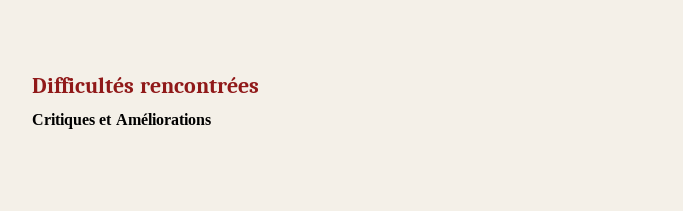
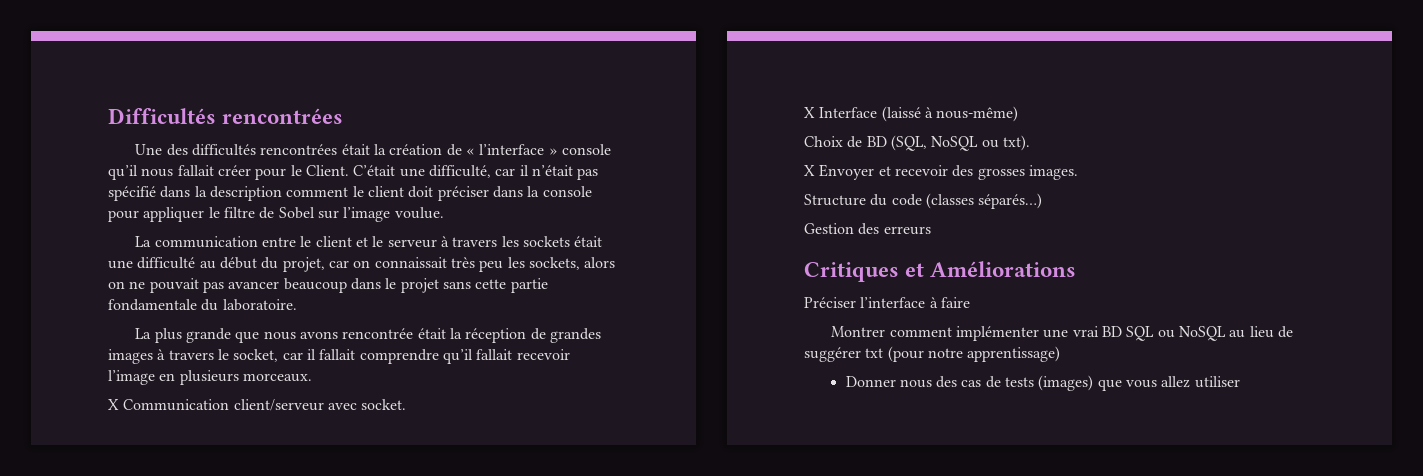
+ Une des difficultés rencontrées était la création de « l’interface » console qu’il nous fallait créer pour le Client. C’était une difficulté, car il n’était pas spécifié dans la description comment le client doit préciser dans la console pour appliquer le filtre de Sobel sur l’image voulue.
+ La communication entre le client et le serveur à travers les sockets était une difficulté au début du projet, car on connaissait très peu les sockets, alors on ne pouvait pas avancer beaucoup dans le projet sans cette partie fondamentale du laboratoire.
+ La plus grande que nous avons rencontrée était la réception de grandes images à travers le socket, car il fallait comprendre qu’il fallait recevoir l’image en plusieurs morceaux.
+ X Communication client/serveur avec socket.
+ X Interface (laissé à nous-même)
+ Choix de BD (SQL, NoSQL ou txt).
+ X Envoyer et recevoir des grosses images.
+ Structure du code (classes séparés…)
+ Gestion des erreurs
  Critiques et Améliorations
+ Préciser l’interface à faire
+ Montrer comment implémenter une vrai BD SQL ou NoSQL au lieu de suggérer txt (pour notre apprentissage)
+ Donner nous des cas de tests (images) que vous allez utiliser

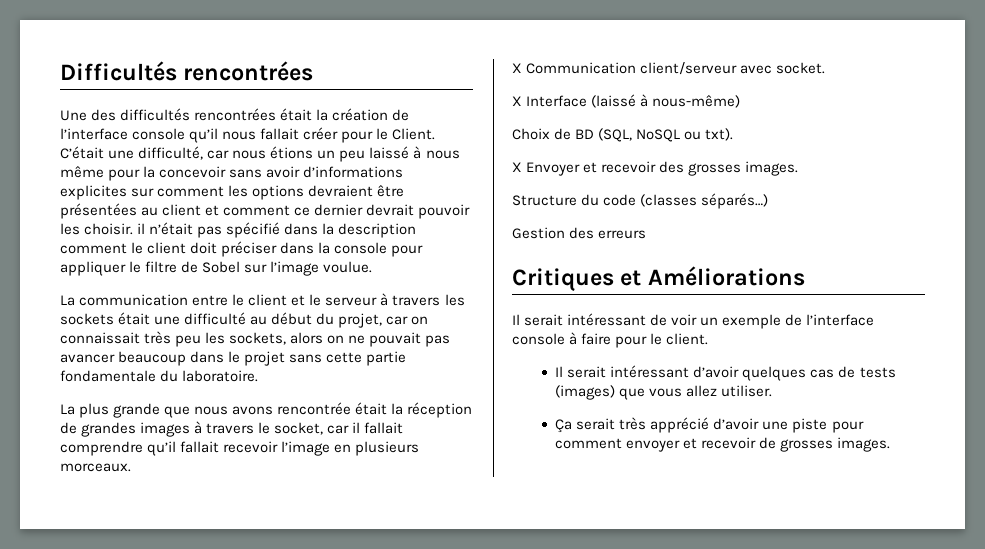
- Une des difficultés rencontrées était la création de « l’interface » console qu’il nous fallait créer pour le Client.
+ Une des difficultés rencontrées était la création de l’interface console qu’il nous fallait créer pour le Client.
- C’était une difficulté, car il n’était pas spécifié dans la description comment le client doit préciser dans la console pour appliquer le filtre de Sobel sur l’image voulue.
+ C’était une difficulté, car nous étions un peu laissé à nous même pour la concevoir sans avoir d’informations explicites sur comment les options devraient être présentées au client et comment ce dernier devrait pouvoir les choisir. il n’était pas spécifié dans la description comment le client doit préciser dans la console pour appliquer le filtre de Sobel sur l’image voulue.
- Préciser l’interface à faire
- Montrer comment implémenter une vrai BD SQL ou NoSQL au lieu de suggérer txt (pour notre apprentissage)
- Donner nous des cas de tests (images) que vous allez utiliser
+ Il serait intéressant de voir un exemple de l’interface console à faire pour le client.
+ Il serait intéressant d’avoir quelques cas de tests (images) que vous allez utiliser.
+ Ça serait très apprécié d’avoir une piste pour comment envoyer et recevoir de grosses images.

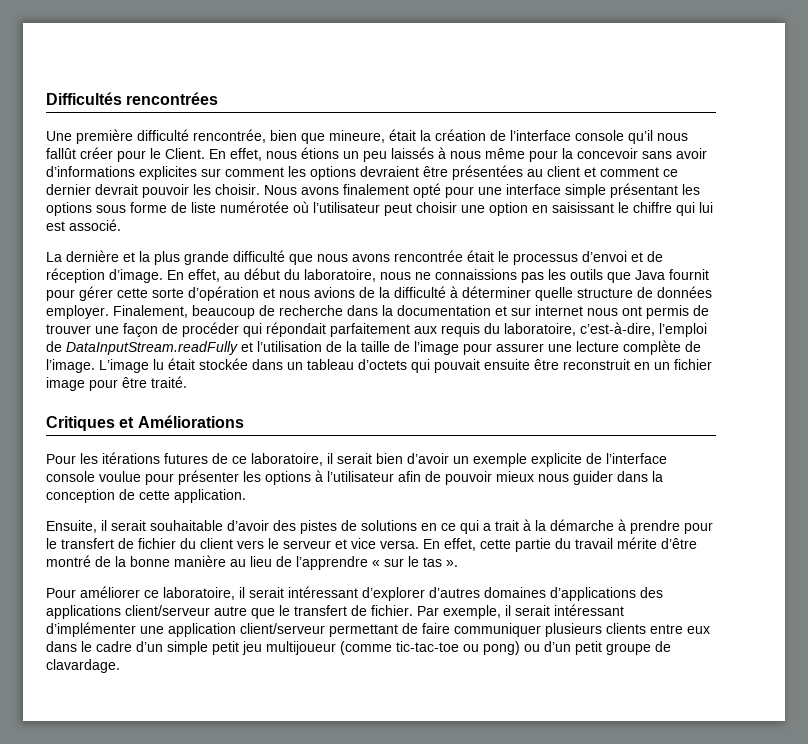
- Une des difficultés rencontrées était la création de l’interface console qu’il nous fallait créer pour le Client.
+ Une première difficulté rencontrée, bien que mineure, était la création de l’interface console qu’il nous fallût créer pour le Client.
- C’était une difficulté, car nous étions un peu laissé à nous même pour la concevoir sans avoir d’informations explicites sur comment les options devraient être présentées au client et comment ce dernier devrait pouvoir les choisir. il n’était pas spécifié dans la description comment le client doit préciser dans la console pour appliquer le filtre de Sobel sur l’image voulue.
- La communication entre le client et le serveur à travers les sockets était une difficulté au début du projet, car on connaissait très peu les sockets, alors on ne pouvait pas avancer beaucoup dans le projet sans cette partie fondamentale du laboratoire.
- La plus grande que nous avons rencontrée était la réception de grandes images à travers le socket, car il fallait comprendre qu’il fallait recevoir l’image en plusieurs morceaux.
- X Communication client/serveur avec socket.
- X Interface (laissé à nous-même)
- Choix de BD (SQL, NoSQL ou txt).
- X Envoyer et recevoir des grosses images.
- Structure du code (classes séparés…)
- Gestion des erreurs
+ En effet, nous étions un peu laissés à nous même pour la concevoir sans avoir d’informations explicites sur comment les options devraient être présentées au client et comment ce dernier devrait pouvoir les choisir. Nous avons finalement opté pour une interface simple présentant les options sous forme de liste numérotée où l’utilisateur peut choisir une option en saisissant le chiffre qui lui est associé.
+ La dernière et la plus grande difficulté que nous avons rencontrée était le processus d’envoi et de réception d’image. En effet, au début du laboratoire, nous ne connaissions pas les outils que Java fournit pour gérer cette sorte d’opération et nous avions de la difficulté à déterminer quelle structure de données employer. Finalement, beaucoup de recherche dans la documentation et sur internet nous ont permis de trouver une façon de procéder qui répondait parfaitement aux requis du laboratoire, c’est-à-dire, l’emploi de DataInputStream.readFully et l’utilisation de la taille de l’image pour assurer une lecture complète de l’image. L’image lu était stockée dans un tableau d’octets qui pouvait ensuite être reconstruit en un fichier image pour être traité.
  Critiques et Améliorations
- Il serait intéressant de voir un exemple de l’interface console à faire pour le client.
- Il serait intéressant d’avoir quelques cas de tests (images) que vous allez utiliser.
- Ça serait très apprécié d’avoir une piste pour comment envoyer et recevoir de grosses images.
+ Pour les itérations futures de ce laboratoire, il serait bien d’avoir un exemple explicite de l’interface console voulue pour présenter les options à l’utilisateur afin de pouvoir mieux nous guider dans la conception de cette application.
+ Ensuite, il serait souhaitable d’avoir des pistes de solutions en ce qui a trait à la démarche à prendre pour le transfert de fichier du client vers le serveur et vice versa. En effet, cette partie du travail mérite d’être montré de la bonne manière au lieu de l’apprendre « sur le tas ».
+ Pour améliorer ce laboratoire, il serait intéressant d’explorer d’autres domaines d’applications des applications client/serveur autre que le transfert de fichier. Par exemple, il serait intéressant d’implémenter une application client/serveur permettant de faire communiquer plusieurs clients entre eux dans le cadre d’un simple petit jeu multijoueur (comme tic-tac-toe ou pong) ou d’un petit groupe de clavardage.

